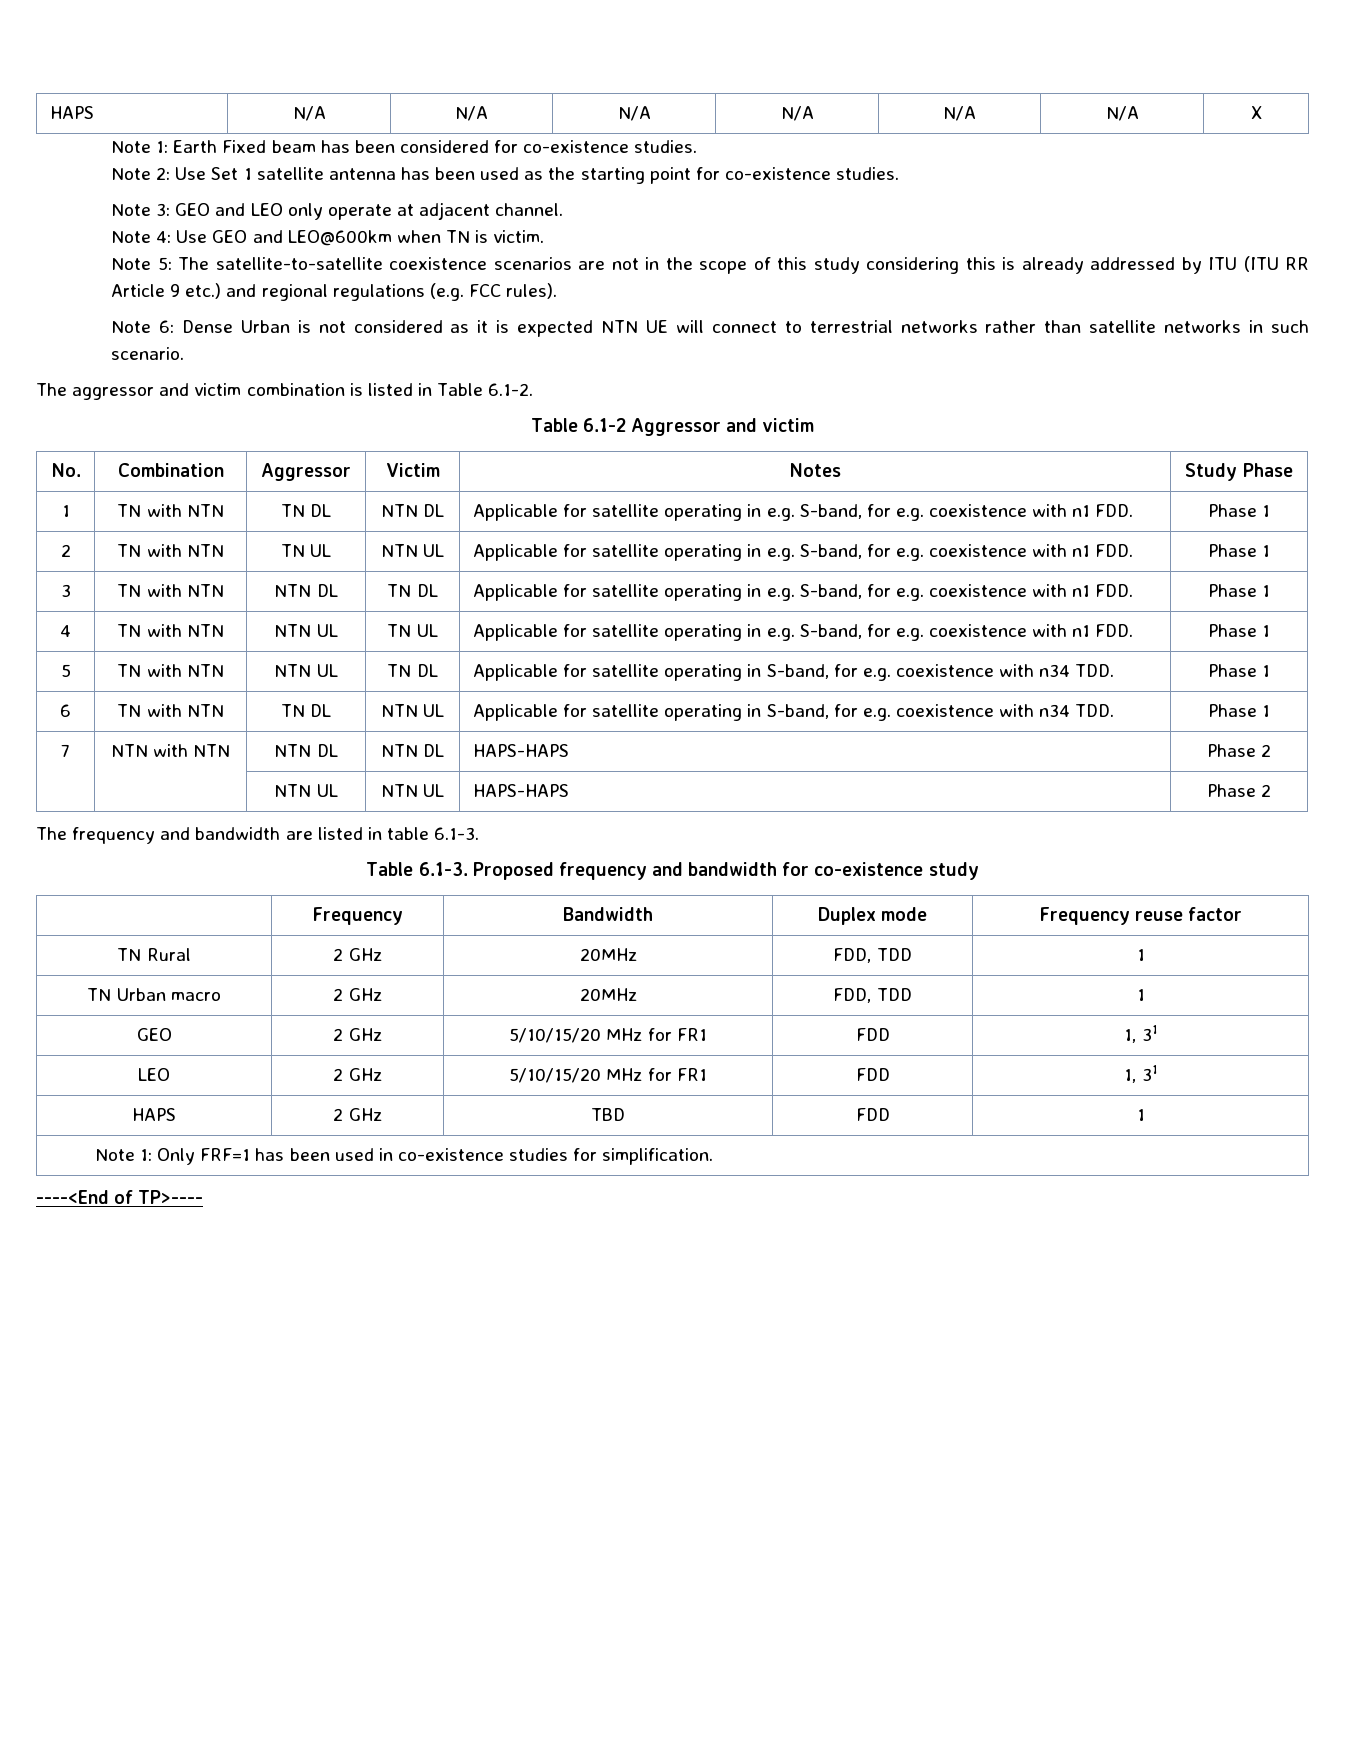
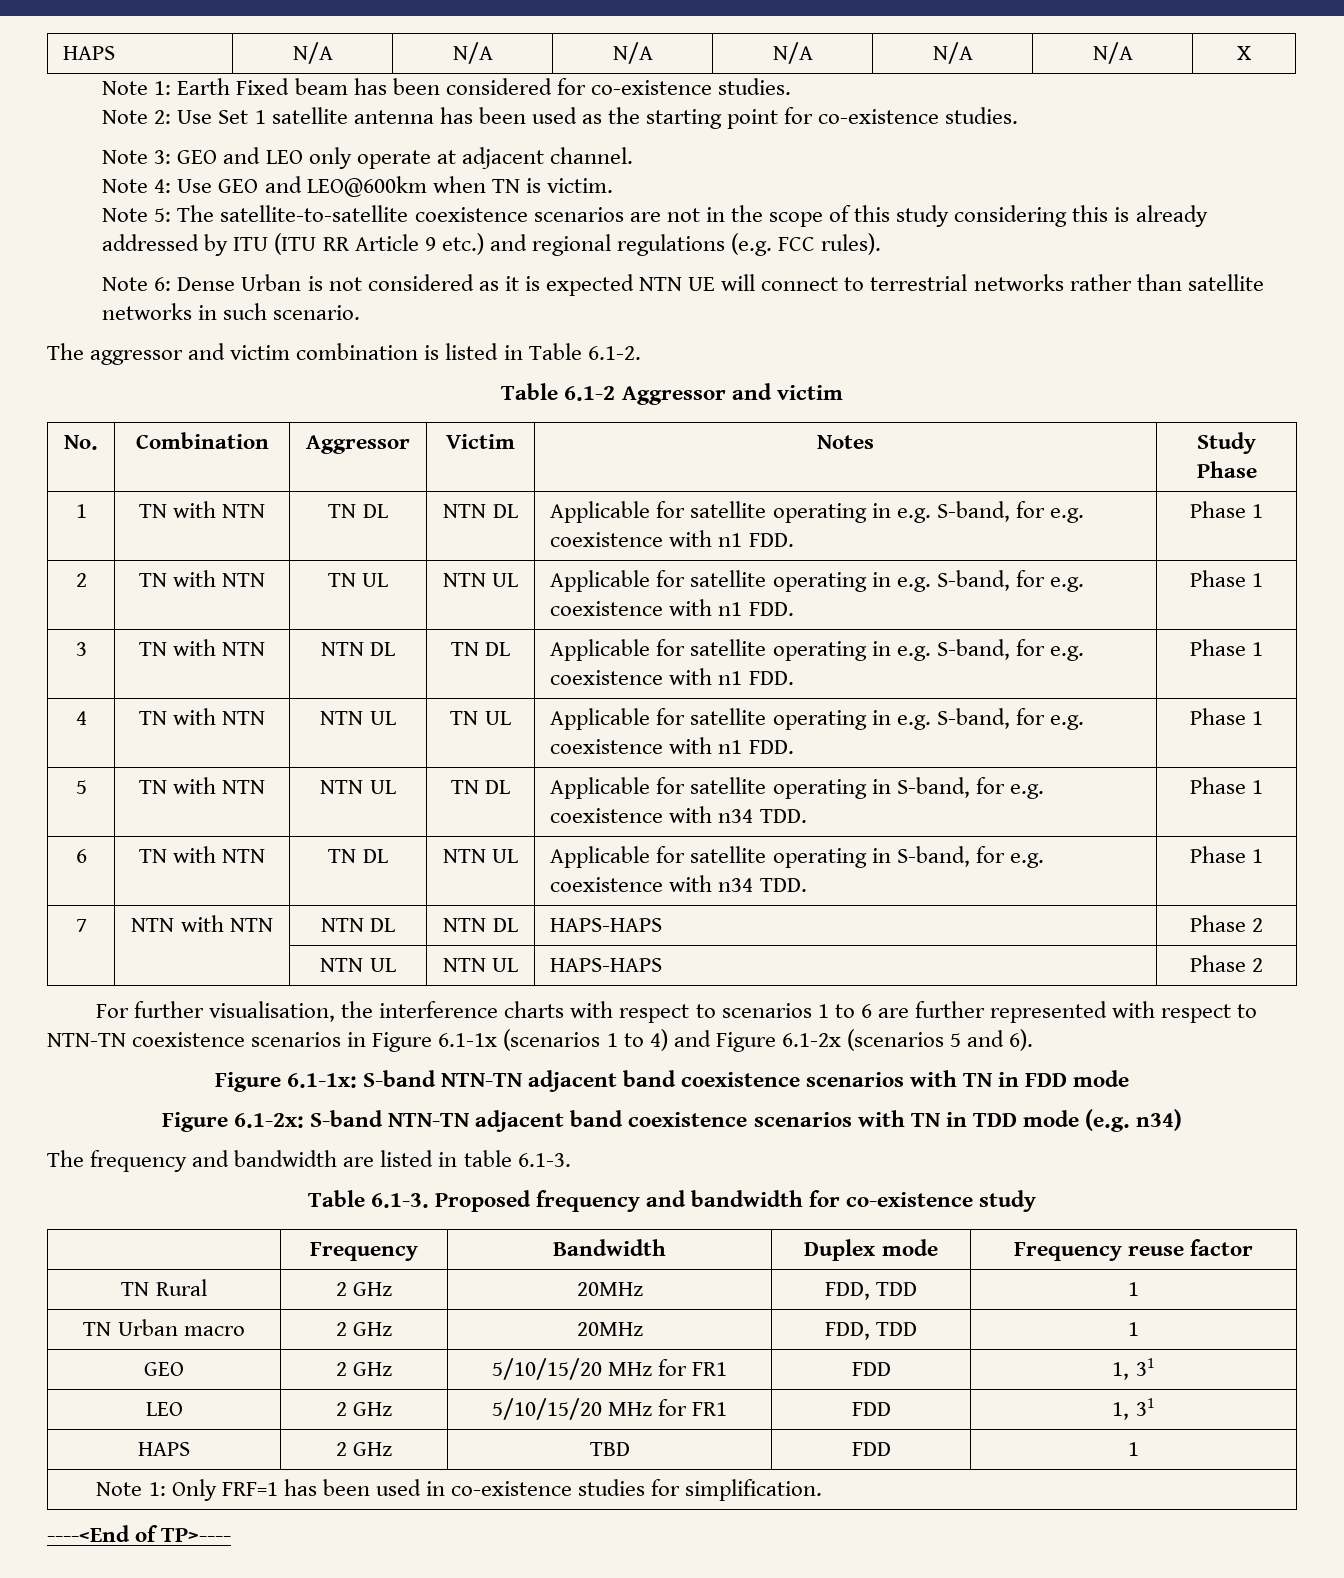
+ For further visualisation, the interference charts with respect to scenarios 1 to 6 are further represented with respect to NTN-TN coexistence scenarios in Figure 6.1-1x (scenarios 1 to 4) and Figure 6.1-2x (scenarios 5 and 6).
+ Figure 6.1-1x: S-band NTN-TN adjacent band coexistence scenarios with TN in FDD mode
+ Figure 6.1-2x: S-band NTN-TN adjacent band coexistence scenarios with TN in TDD mode (e.g. n34)

